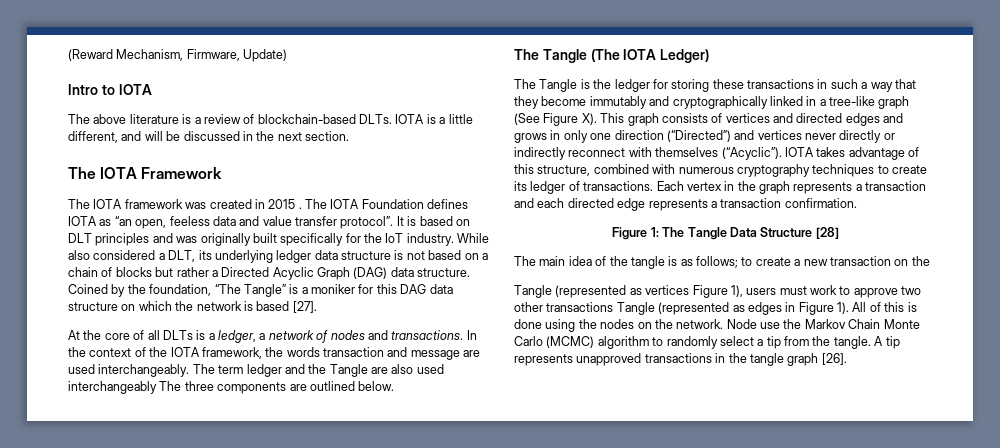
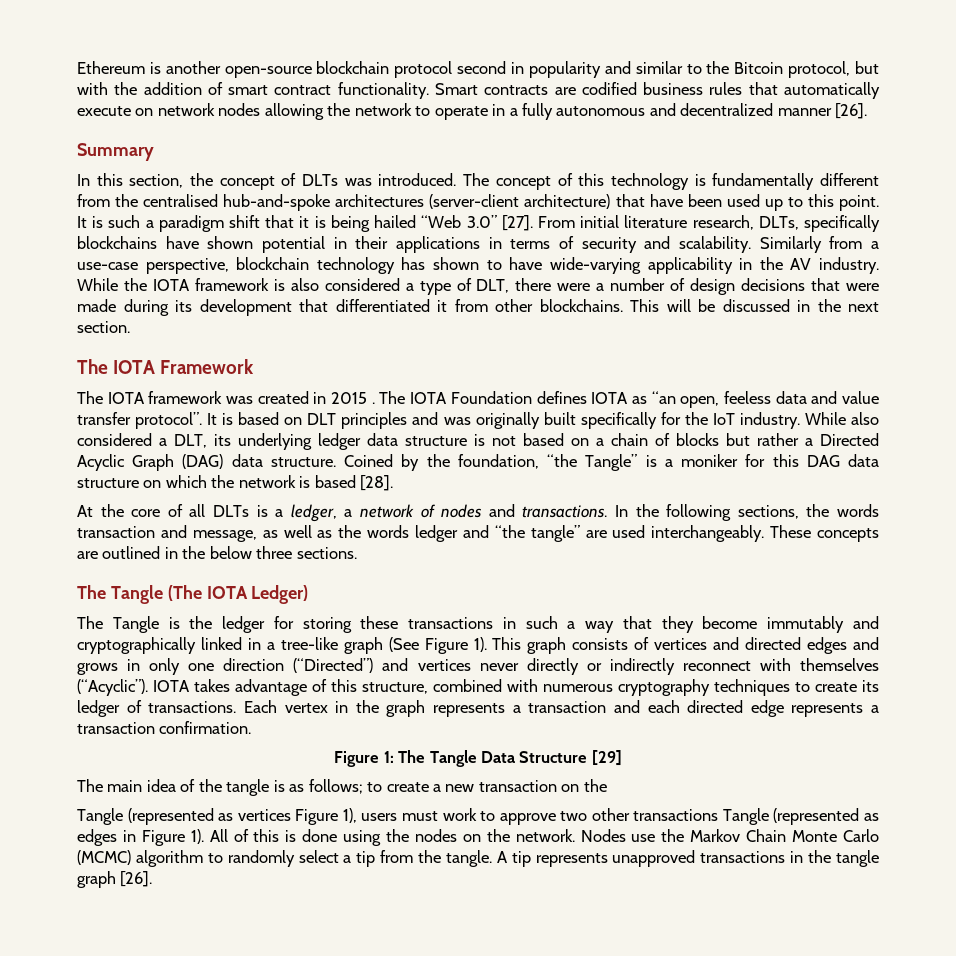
- (Reward Mechanism, Firmware, Update)
- Intro to IOTA
- The above literature is a review of blockchain-based DLTs. IOTA is a little different, and will be discussed in the next section.
+ Ethereum is another open-source blockchain protocol second in popularity and similar to the Bitcoin protocol, but with the addition of smart contract functionality. Smart contracts are codified business rules that automatically execute on network nodes allowing the network to operate in a fully autonomous and decentralized manner [26].
+ Summary
+ In this section, the concept of DLTs was introduced. The concept of this technology is fundamentally different from the centralised hub-and-spoke architectures (server-client architecture) that have been used up to this point. It is such a paradigm shift that it is being hailed “Web 3.0” [27]. From initial literature research, DLTs, specifically blockchains have shown potential in their applications in terms of security and scalability. Similarly from a use-case perspective, blockchain technology has shown to have wide-varying applicability in the AV industry. While the IOTA framework is also considered a type of DLT, there were a number of design decisions that were made during its development that differentiated it from other blockchains. This will be discussed in the next section.
- Coined by the foundation, “The Tangle” is a moniker for this DAG data structure on which the network is based [27].
+ Coined by the foundation, “the Tangle” is a moniker for this DAG data structure on which the network is based [28].
- In the context of the IOTA framework, the words transaction and message are used interchangeably. The term ledger and the Tangle are also used interchangeably The three components are outlined below.
+ In the following sections, the words transaction and message, as well as the words ledger and “the tangle” are used interchangeably. These concepts are outlined in the below three sections.
- The Tangle is the ledger for storing these transactions in such a way that they become immutably and cryptographically linked in a tree-like graph (See Figure X). This graph consists of vertices and directed edges and grows in only one direction (“Directed”) and vertices never directly or indirectly reconnect with themselves (“Acyclic”).
+ The Tangle is the ledger for storing these transactions in such a way that they become immutably and cryptographically linked in a tree-like graph (See Figure 1). This graph consists of vertices and directed edges and grows in only one direction (“Directed”) and vertices never directly or indirectly reconnect with themselves (“Acyclic”).
- Figure 1: The Tangle Data Structure [28]
+ Figure 1: The Tangle Data Structure [29]
- Node use the Markov Chain Monte Carlo (MCMC) algorithm to randomly select a tip from the tangle.
+ Nodes use the Markov Chain Monte Carlo (MCMC) algorithm to randomly select a tip from the tangle.

